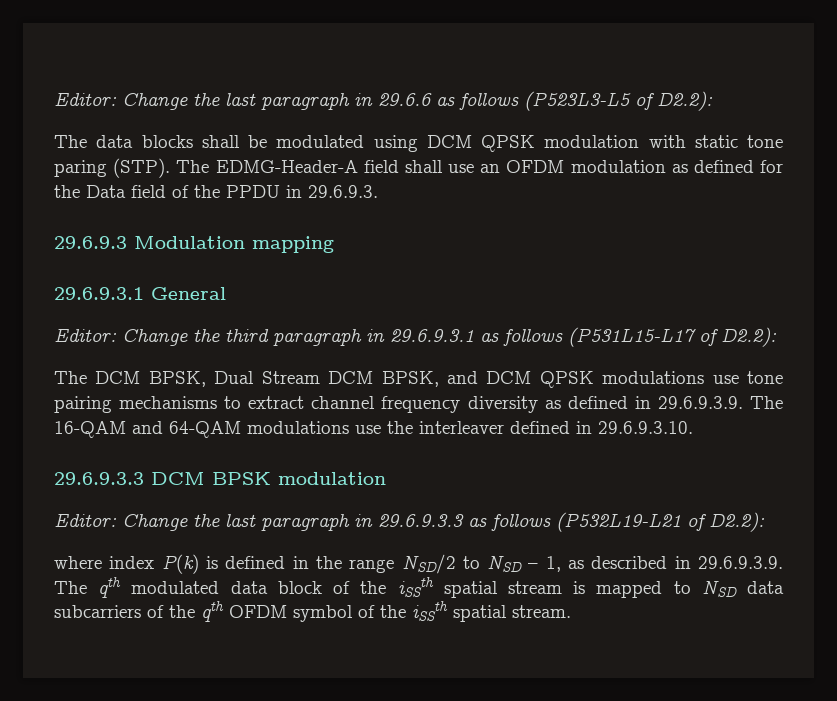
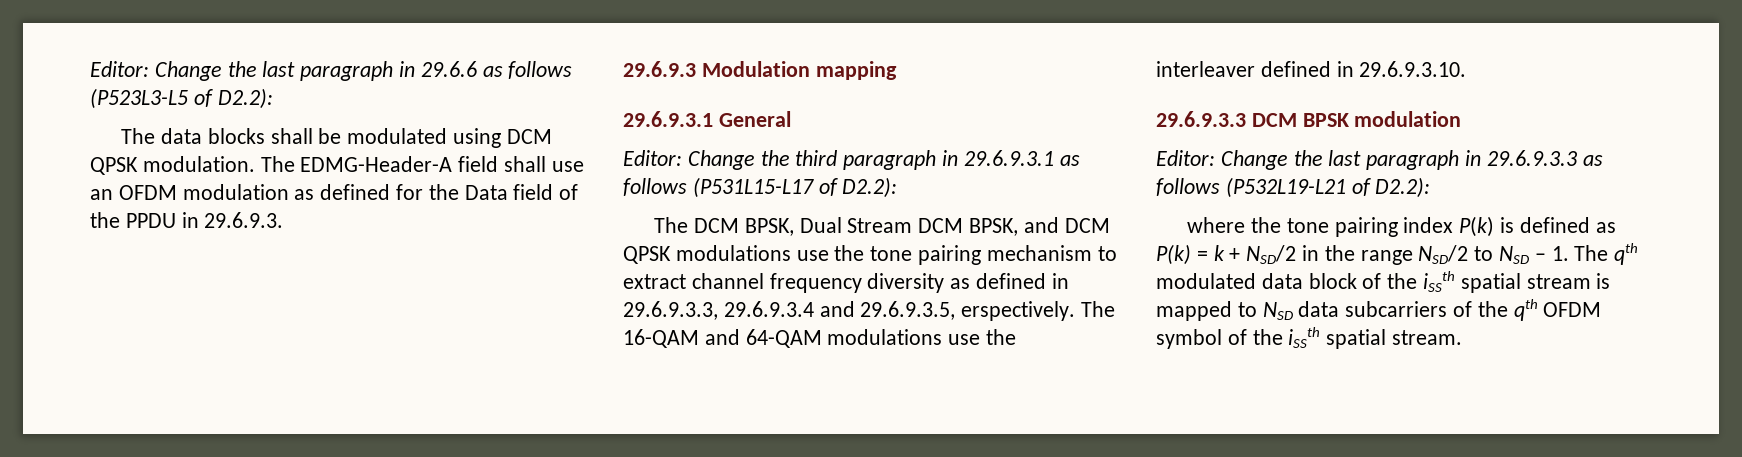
- The data blocks shall be modulated using DCM QPSK modulation with static tone paring (STP).
+ The data blocks shall be modulated using DCM QPSK modulation.
- The DCM BPSK, Dual Stream DCM BPSK, and DCM QPSK modulations use tone pairing mechanisms to extract channel frequency diversity as defined in 29.6.9.3.9. The 16-QAM and 64-QAM modulations use the interleaver defined in 29.6.9.3.10.
+ The DCM BPSK, Dual Stream DCM BPSK, and DCM QPSK modulations use the tone pairing mechanism to extract channel frequency diversity as defined in 29.6.9.3.3, 29.6.9.3.4 and 29.6.9.3.5, erspectively. The 16-QAM and 64-QAM modulations use the interleaver defined in 29.6.9.3.10.
- where index P(k) is defined in the range NSD/2 to NSD – 1, as described in 29.6.9.3.9. The qth modulated data block of the iSSth spatial stream is mapped to NSD data subcarriers of the qth OFDM symbol of the iSSth spatial stream.
+ where the tone pairing index P(k) is defined as P(k) = k + NSD/2 in the range NSD/2 to NSD – 1. The qth modulated data block of the iSSth spatial stream is mapped to NSD data subcarriers of the qth OFDM symbol of the iSSth spatial stream.

